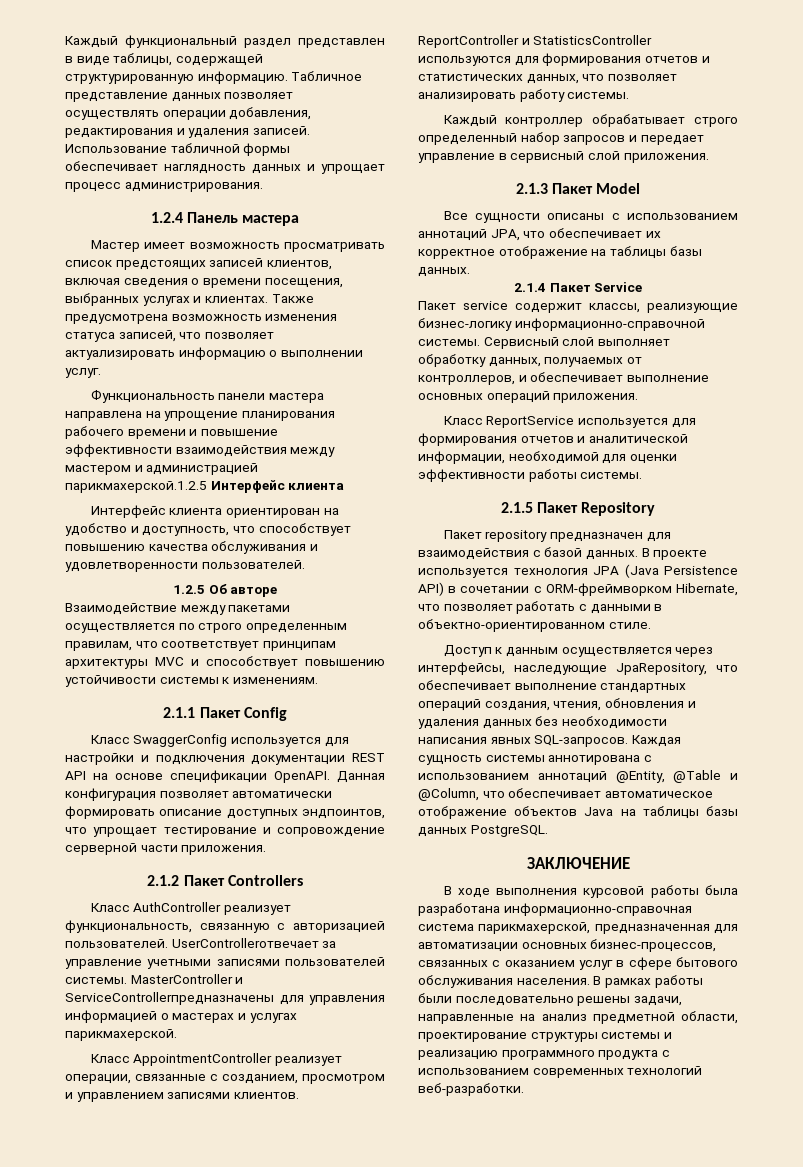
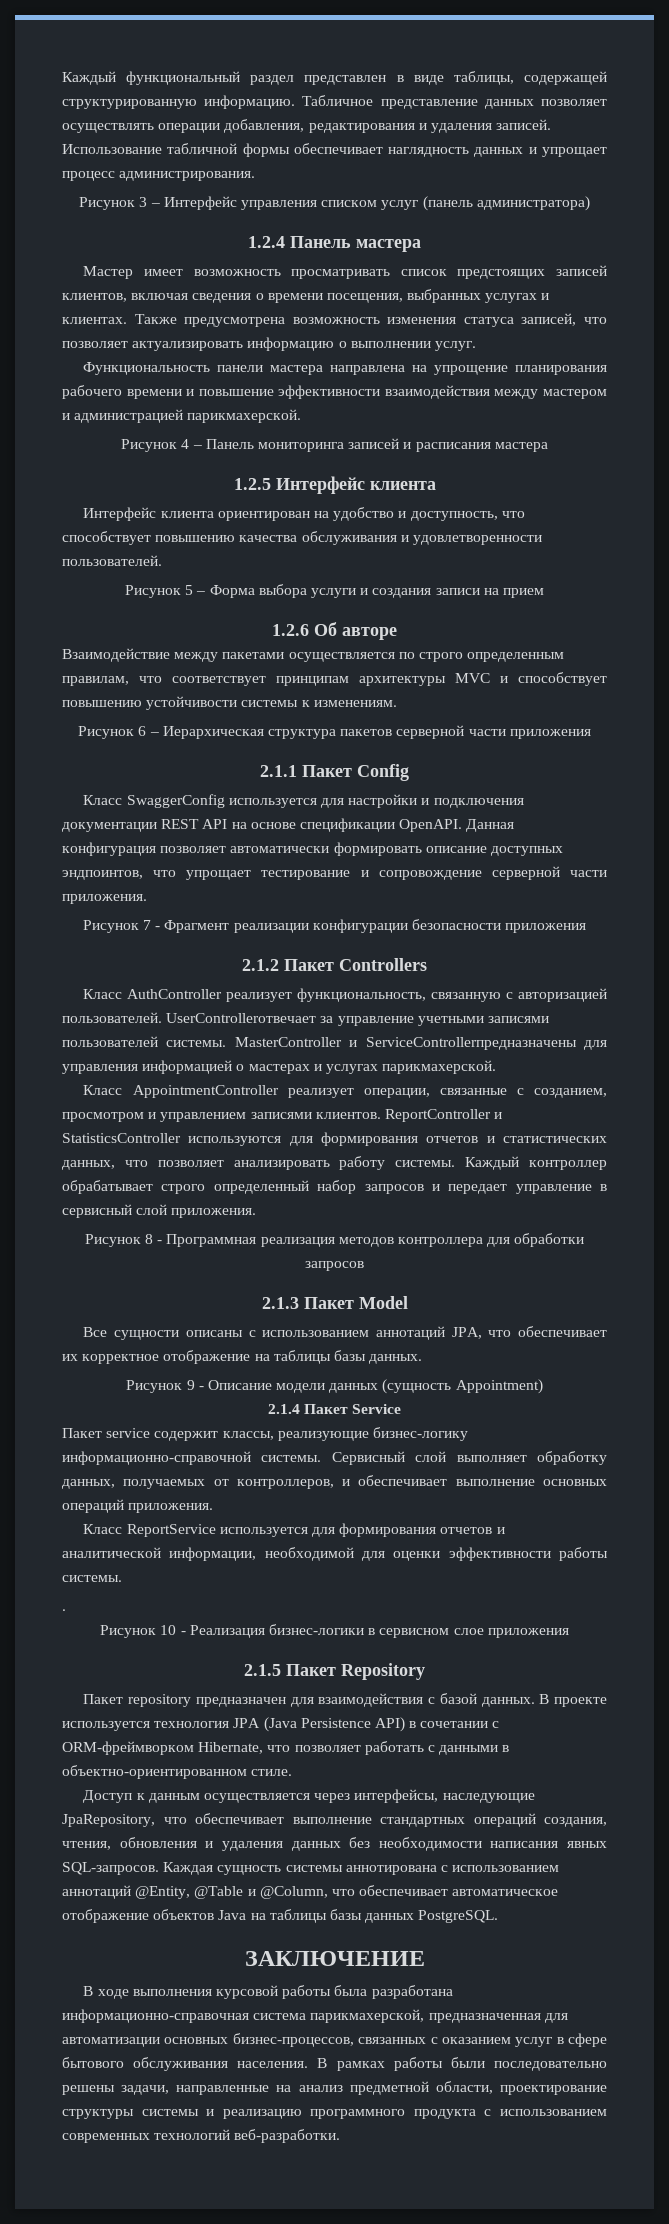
+ Рисунок 3 – Интерфейс управления списком услуг (панель администратора)
- Функциональность панели мастера направлена на упрощение планирования рабочего времени и повышение эффективности взаимодействия между мастером и администрацией парикмахерской.1.2.5 Интерфейс клиента
+ Функциональность панели мастера направлена на упрощение планирования рабочего времени и повышение эффективности взаимодействия между мастером и администрацией парикмахерской.
+ Рисунок 4 – Панель мониторинга записей и расписания мастера
+ 1.2.5 Интерфейс клиента
- 1.2.5 Об авторе
+ Рисунок 5 – Форма выбора услуги и создания записи на прием
+ 1.2.6 Об авторе
+ Рисунок 6 – Иерархическая структура пакетов серверной части приложения
+ Рисунок 7 - Фрагмент реализации конфигурации безопасности приложения
- ReportController и StatisticsController используются для формирования отчетов и статистических данных, что позволяет анализировать работу системы.
- Каждый контроллер обрабатывает строго определенный набор запросов и передает управление в сервисный слой приложения.
+ ReportController и StatisticsController используются для формирования отчетов и статистических данных, что позволяет анализировать работу системы. Каждый контроллер обрабатывает строго определенный набор запросов и передает управление в сервисный слой приложения.
+ Рисунок 8 - Программная реализация методов контроллера для обработки запросов
+ Рисунок 9 - Описание модели данных (сущность Appointment)
+ .
+ Рисунок 10 - Реализация бизнес-логики в сервисном слое приложения

